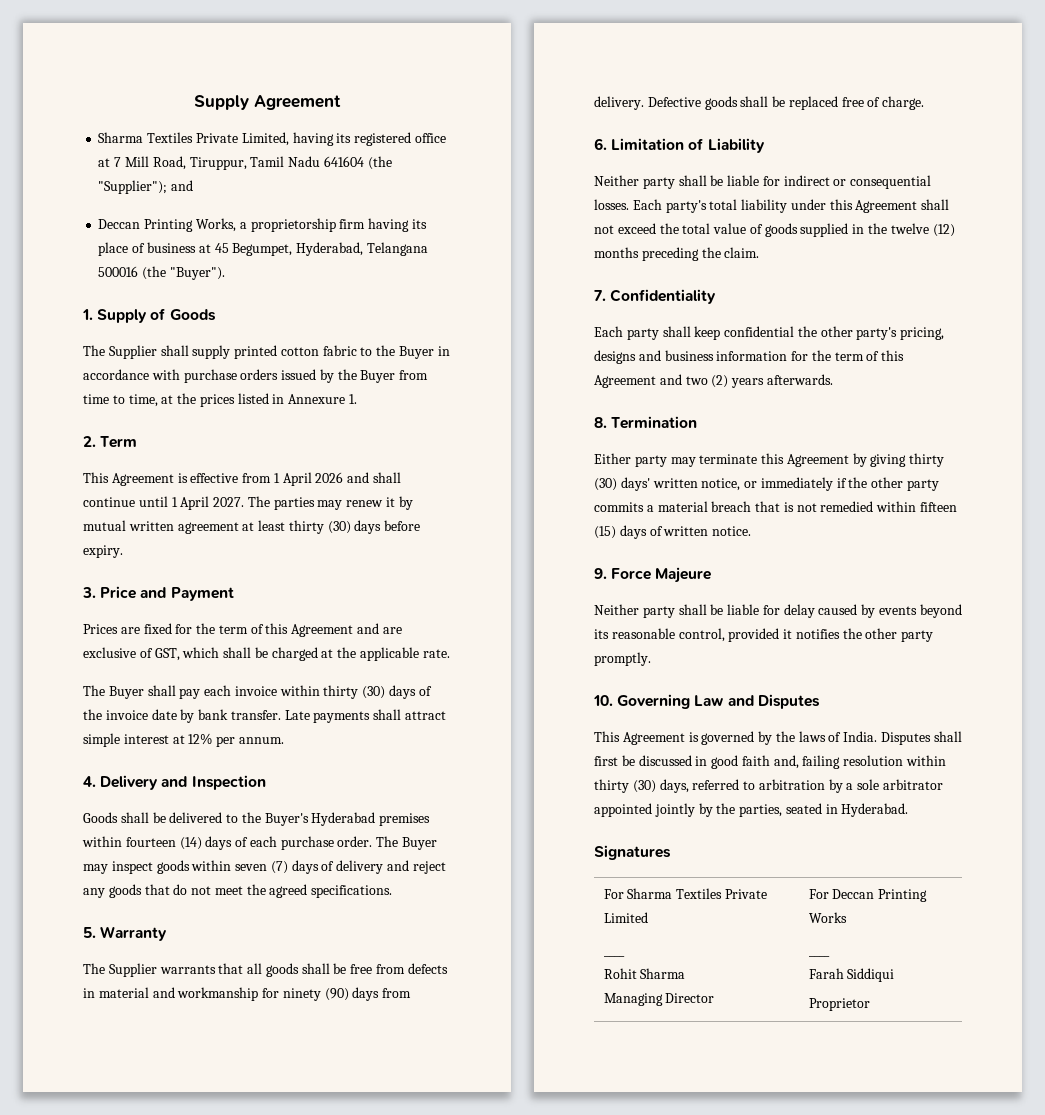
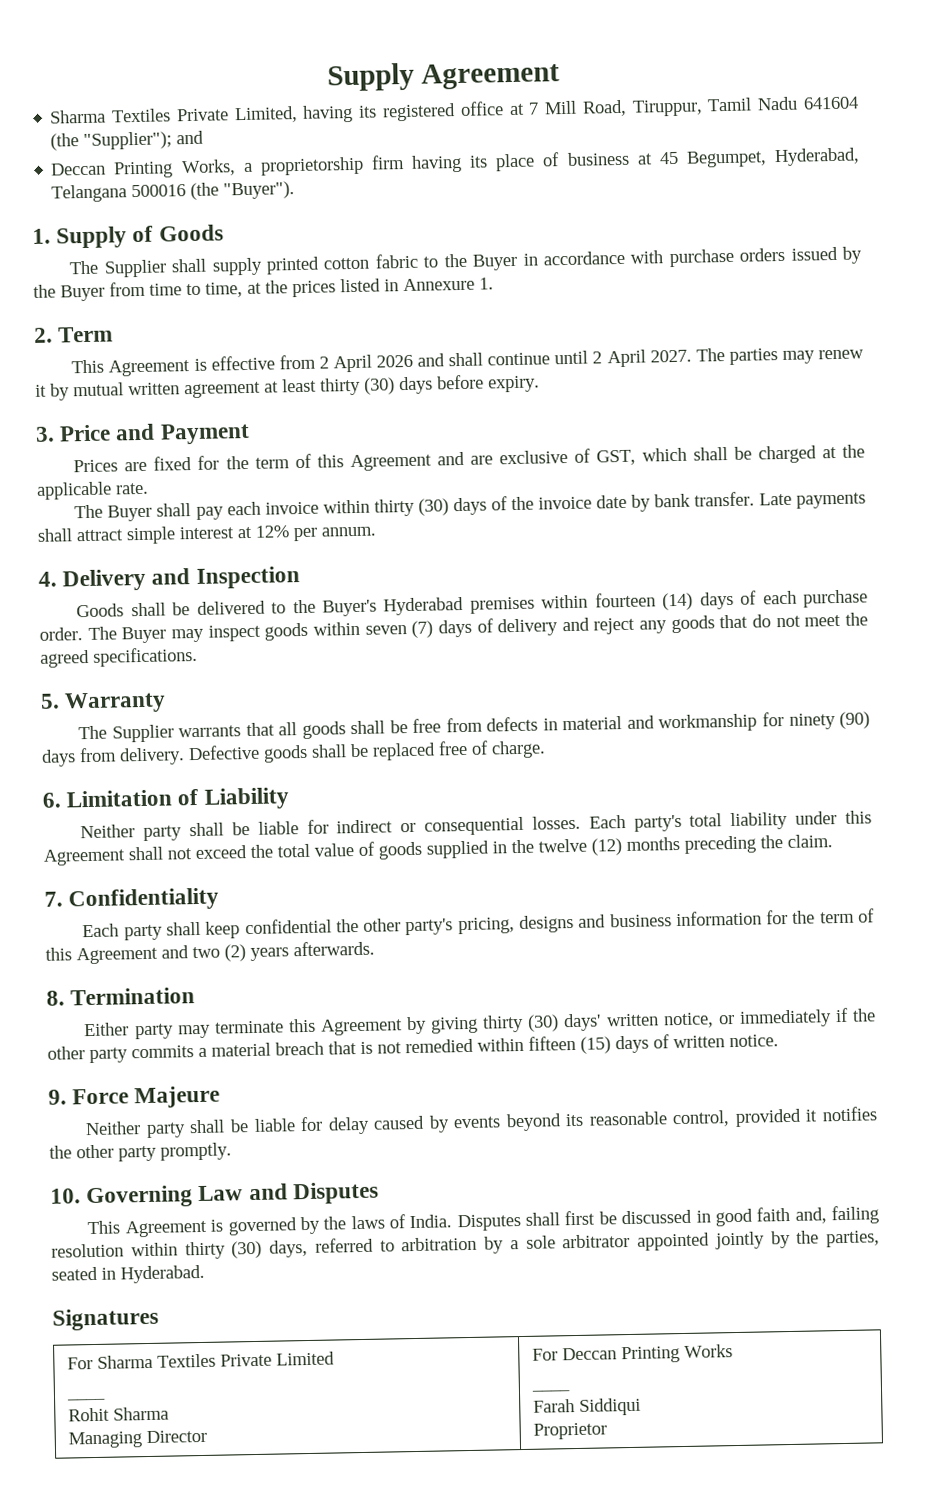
- This Agreement is effective from 1 April 2026 and shall continue until 1 April 2027.
+ This Agreement is effective from 2 April 2026 and shall continue until 2 April 2027.

